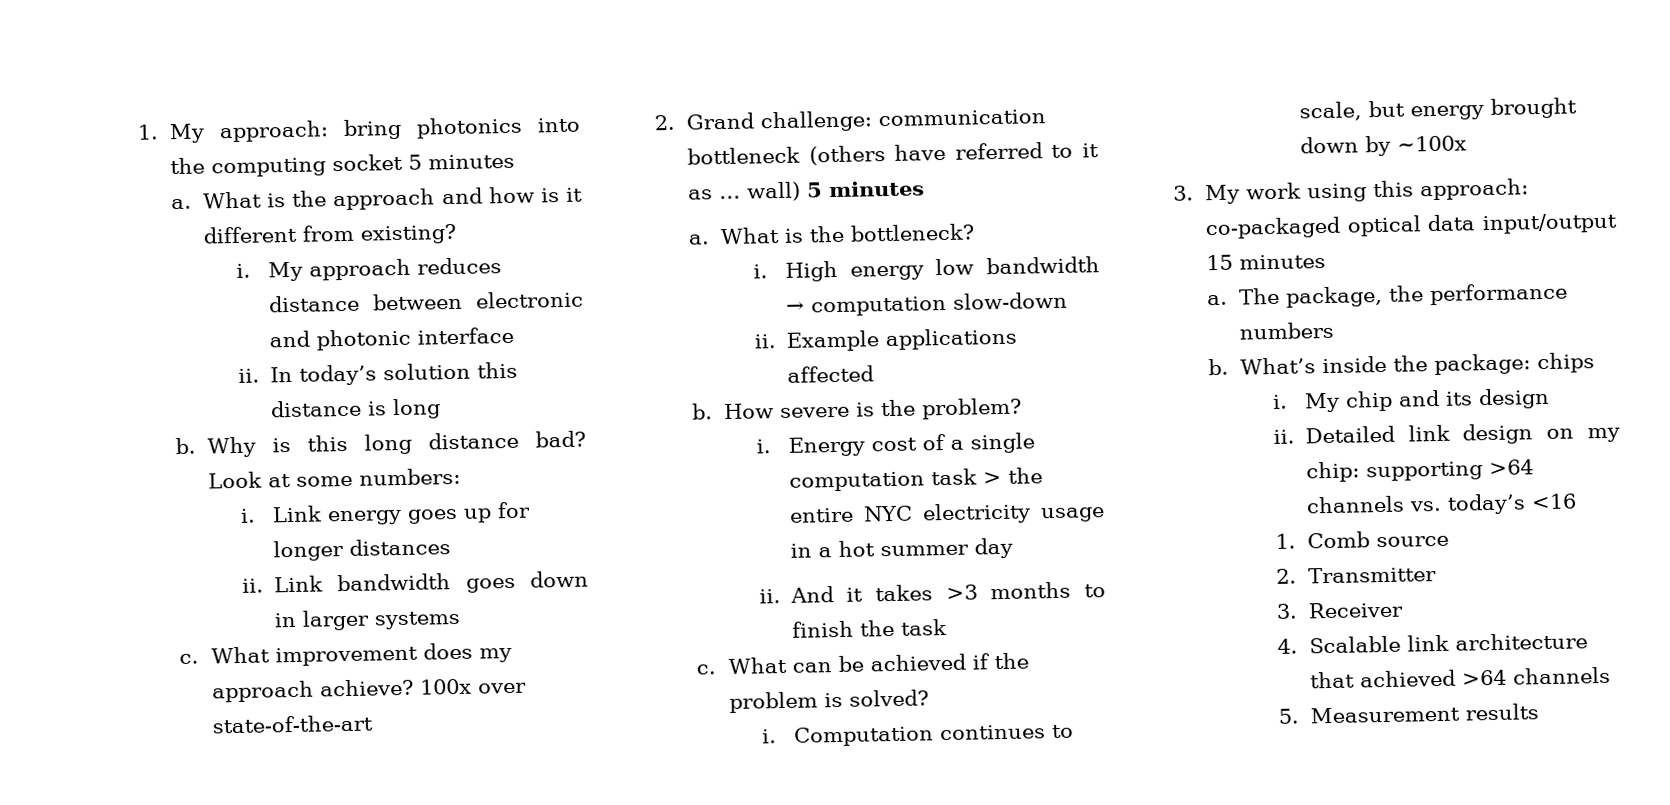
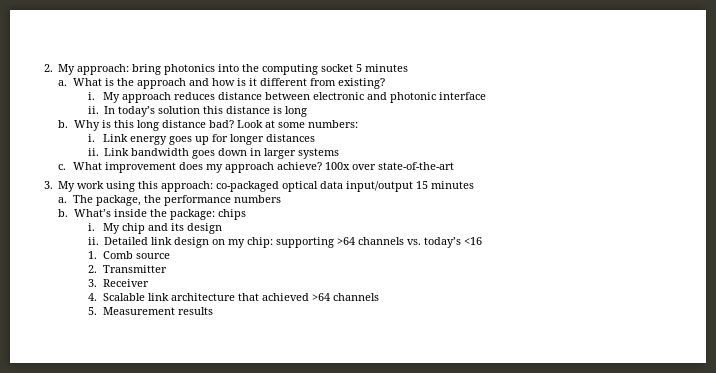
- 1. My approach: bring photonics into the computing socket 5 minutes
+ 2. My approach: bring photonics into the computing socket 5 minutes
- 2. Grand challenge: communication bottleneck (others have referred to it as … wall) 5 minutes
- a. What is the bottleneck?
- i. High energy low bandwidth → computation slow-down
- ii. Example applications affected
- b. How severe is the problem?
- i. Energy cost of a single computation task > the entire NYC electricity usage in a hot summer day
- ii. And it takes >3 months to finish the task
- c. What can be achieved if the problem is solved?
- i. Computation continues to scale, but energy brought down by ~100x

